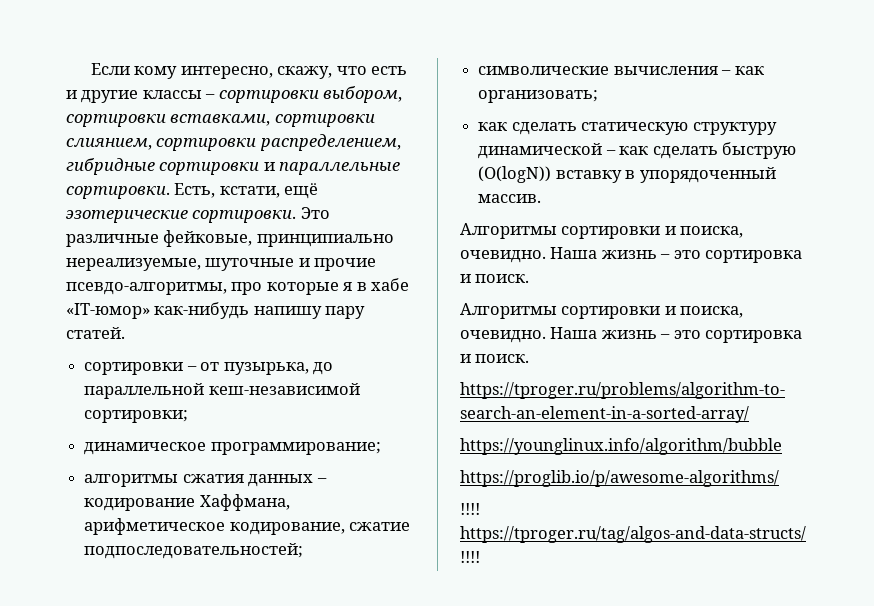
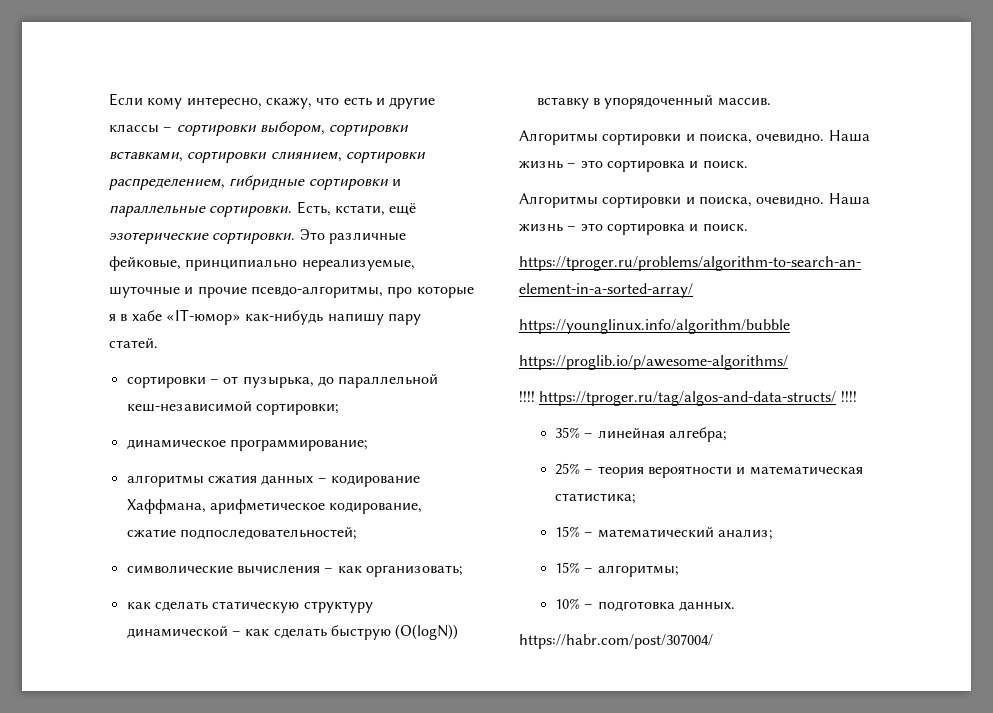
+ 35% – линейная алгебра;
+ 25% – теория вероятности и математическая статистика;
+ 15% – математический анализ;
+ 15% – алгоритмы;
+ 10% – подготовка данных.
+ https://habr.com/post/307004/

